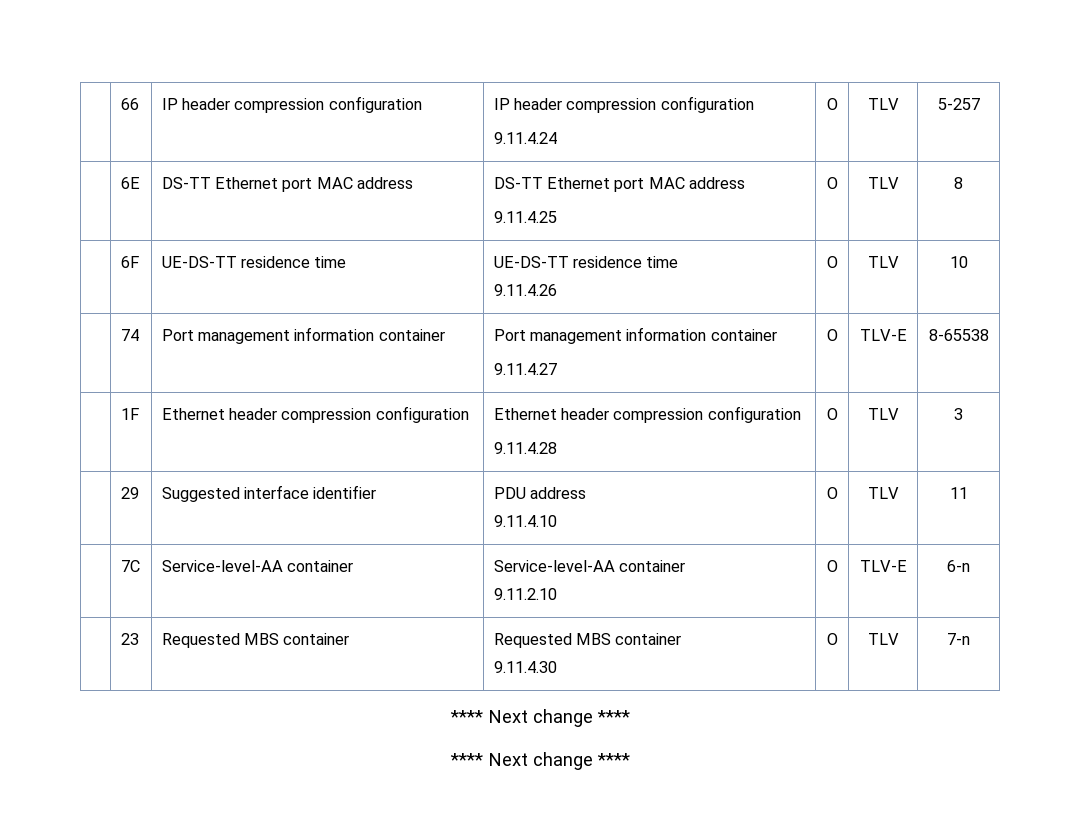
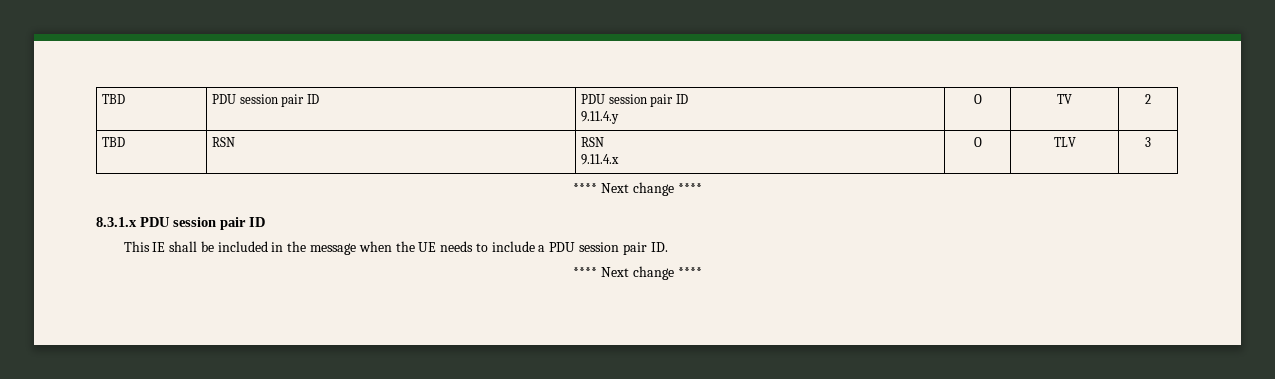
- | 66 | IP header compression configuration | IP header compression configuration
- 9.11.4.24 | O | TLV | 5-257
- | 6E | DS-TT Ethernet port MAC address | DS-TT Ethernet port MAC address
- 9.11.4.25 | O | TLV | 8
- | 6F | UE-DS-TT residence time | UE-DS-TT residence time
- 9.11.4.26 | O | TLV | 10
- | 74 | Port management information container | Port management information container
- 9.11.4.27 | O | TLV-E | 8-65538
- | 1F | Ethernet header compression configuration | Ethernet header compression configuration
- 9.11.4.28 | O | TLV | 3
- | 29 | Suggested interface identifier | PDU address
- 9.11.4.10 | O | TLV | 11
- | 7C | Service-level-AA container | Service-level-AA container
- 9.11.2.10 | O | TLV-E | 6-n
- | 23 | Requested MBS container | Requested MBS container
- 9.11.4.30 | O | TLV | 7-n
+ TBD | PDU session pair ID | PDU session pair ID
+ 9.11.4.y | O | TV | 2
+ TBD | RSN | RSN
+ 9.11.4.x | O | TLV | 3
  **** Next change ****
+ 8.3.1.x PDU session pair ID
+ This IE shall be included in the message when the UE needs to include a PDU session pair ID.

